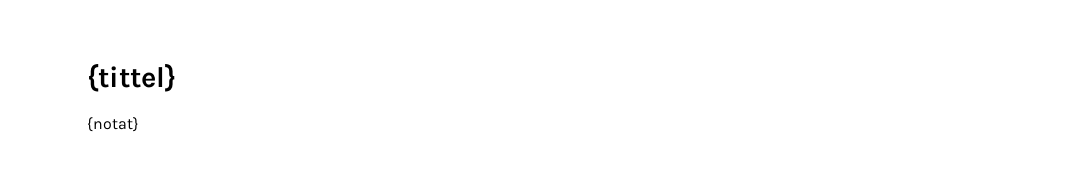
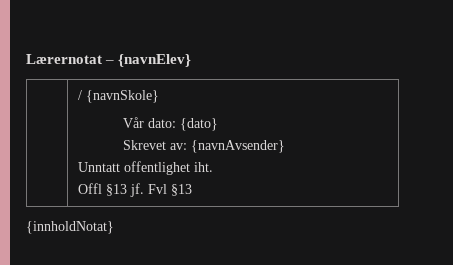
- {tittel}
- {notat}
+ Lærernotat – {navnElev}
+ | / {navnSkole}
+ Vår dato: {dato}
+ Skrevet av: {navnAvsender}
+ Unntatt offentlighet iht.
+ Offl §13 jf. Fvl §13
+ {innholdNotat}

